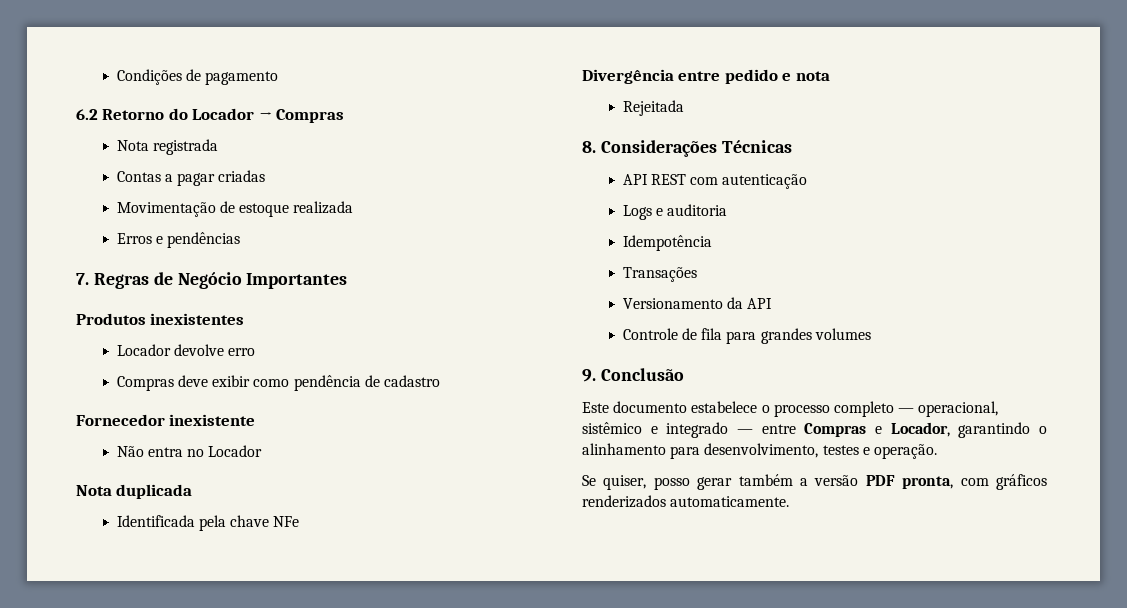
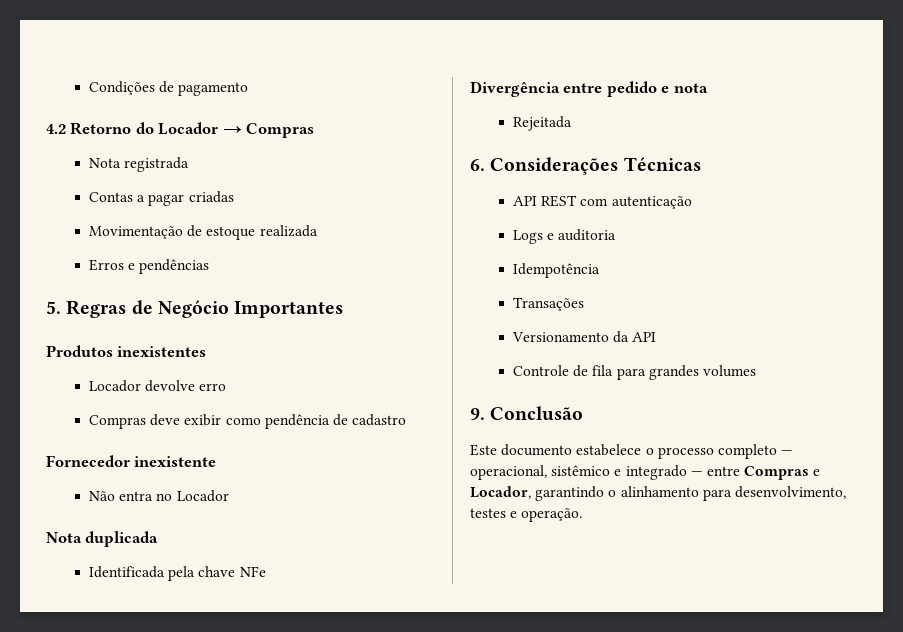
- 6.2 Retorno do Locador → Compras
+ 4.2 Retorno do Locador → Compras
- 7. Regras de Negócio Importantes
+ 5. Regras de Negócio Importantes
- 8. Considerações Técnicas
+ 6. Considerações Técnicas
- Se quiser, posso gerar também a versão PDF pronta, com gráficos renderizados automaticamente.

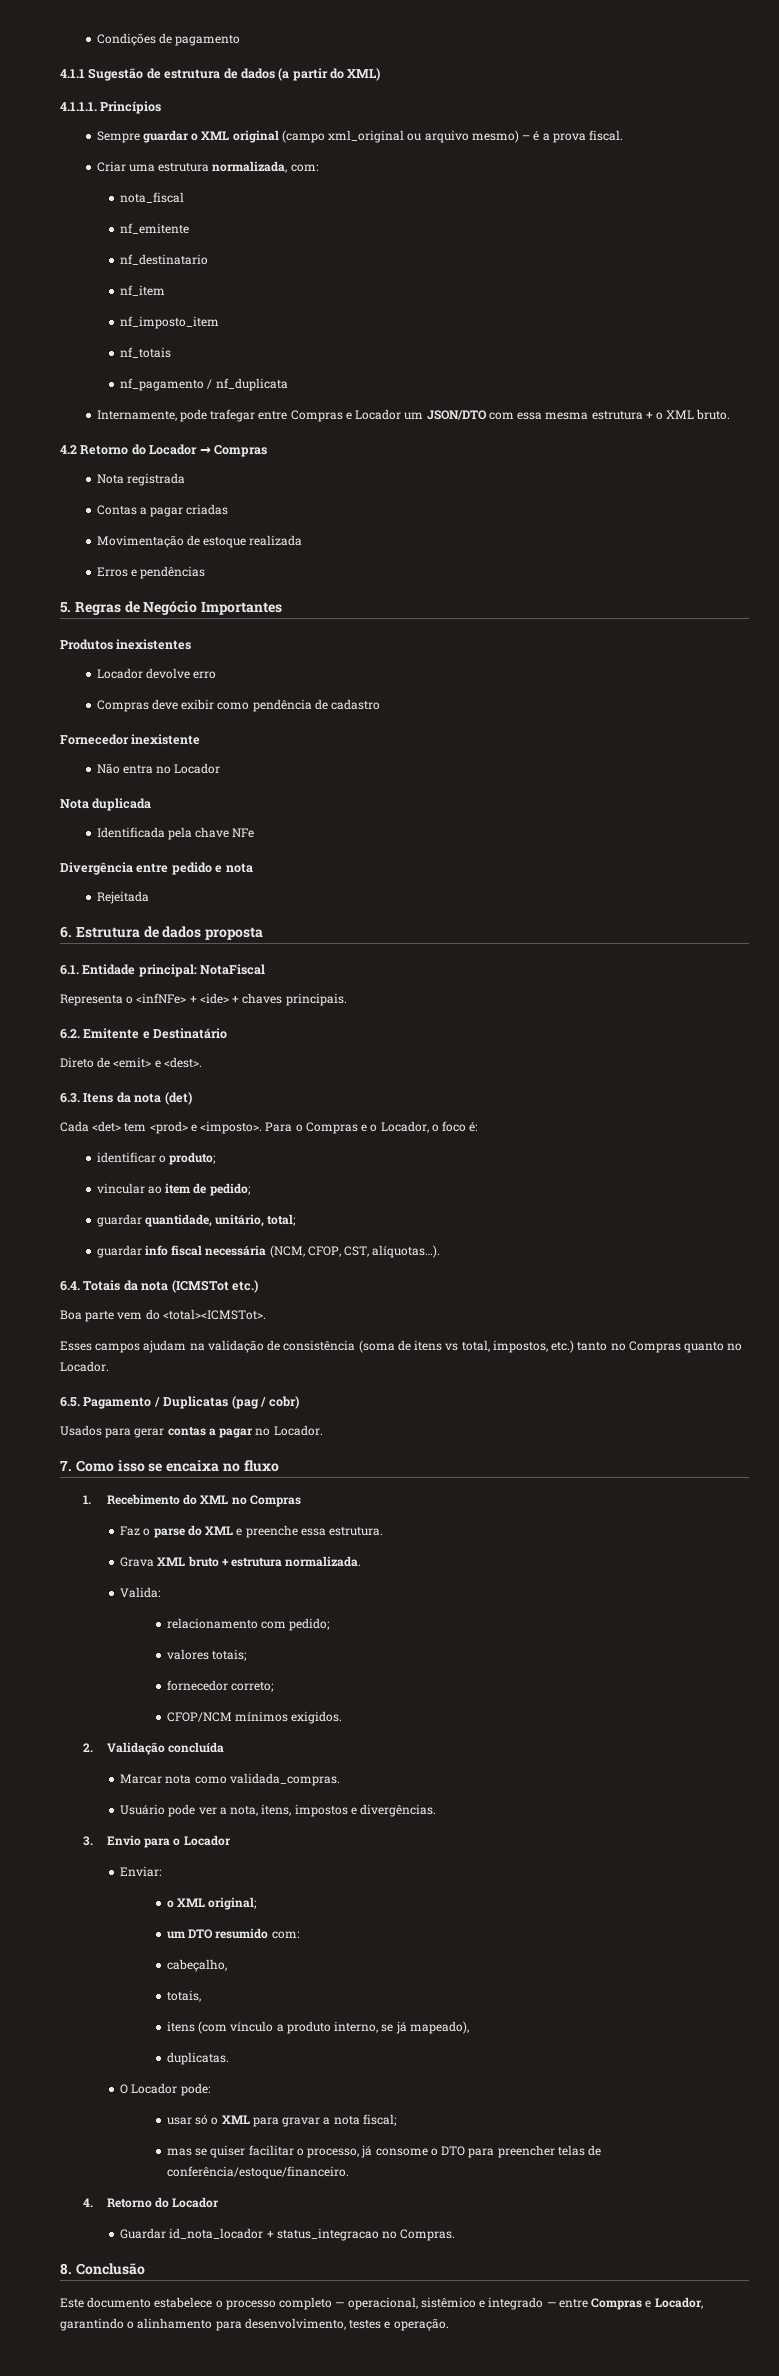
+ 4.1.1 Sugestão de estrutura de dados (a partir do XML)
+ 4.1.1.1. Princípios
+ Sempre guardar o XML original (campo xml_original ou arquivo mesmo) – é a prova fiscal.
+ Criar uma estrutura normalizada, com:
+ nota_fiscal
+ nf_emitente
+ nf_destinatario
+ nf_item
+ nf_imposto_item
+ nf_totais
+ nf_pagamento / nf_duplicata
+ Internamente, pode trafegar entre Compras e Locador um JSON/DTO com essa mesma estrutura + o XML bruto.
- 6. Considerações Técnicas
- API REST com autenticação
- Logs e auditoria
- Idempotência
- Transações
- Versionamento da API
- Controle de fila para grandes volumes
- 9. Conclusão
+ 6. Estrutura de dados proposta
+ 6.1. Entidade principal: NotaFiscal
+ Representa o <infNFe> + <ide> + chaves principais.
+ 6.2. Emitente e Destinatário
+ Direto de <emit> e <dest>.
+ 6.3. Itens da nota (det)
+ Cada <det> tem <prod> e <imposto>. Para o Compras e o Locador, o foco é:
+ identificar o produto;
+ vincular ao item de pedido;
+ guardar quantidade, unitário, total;
+ guardar info fiscal necessária (NCM, CFOP, CST, alíquotas…).
+ 6.4. Totais da nota (ICMSTot etc.)
+ Boa parte vem do <total><ICMSTot>.
+ Esses campos ajudam na validação de consistência (soma de itens vs total, impostos, etc.) tanto no Compras quanto no Locador.
+ 6.5. Pagamento / Duplicatas (pag / cobr)
+ Usados para gerar contas a pagar no Locador.
+ 7. Como isso se encaixa no fluxo
+ 1. Recebimento do XML no Compras
+ Faz o parse do XML e preenche essa estrutura.
+ Grava XML bruto + estrutura normalizada.
+ Valida:
+ relacionamento com pedido;
+ valores totais;
+ fornecedor correto;
+ CFOP/NCM mínimos exigidos.
+ 2. Validação concluída
+ Marcar nota como validada_compras.
+ Usuário pode ver a nota, itens, impostos e divergências.
+ 3. Envio para o Locador
+ Enviar:
+ o XML original;
+ um DTO resumido com:
+ cabeçalho,
+ totais,
+ itens (com vínculo a produto interno, se já mapeado),
+ duplicatas.
+ O Locador pode:
+ usar só o XML para gravar a nota fiscal;
+ mas se quiser facilitar o processo, já consome o DTO para preencher telas de conferência/estoque/financeiro.
+ 4. Retorno do Locador
+ Guardar id_nota_locador + status_integracao no Compras.
+ 8. Conclusão

